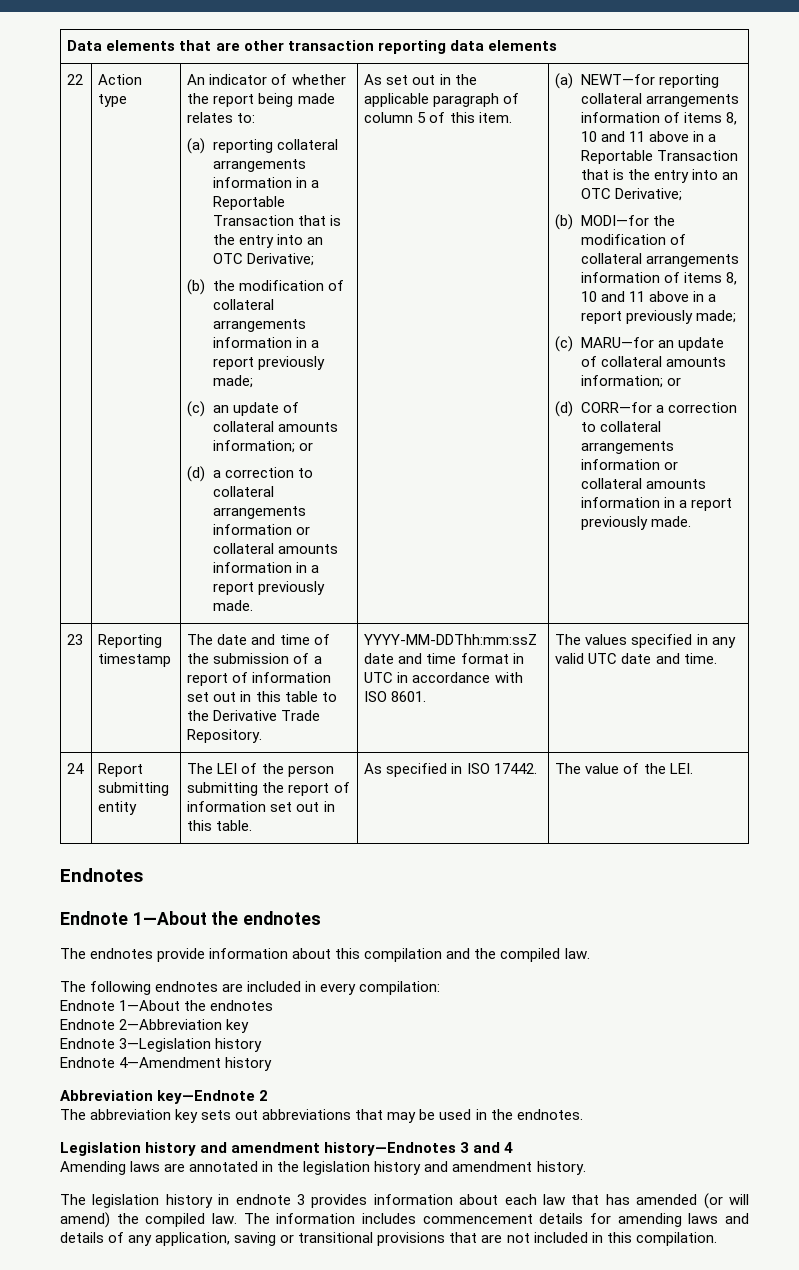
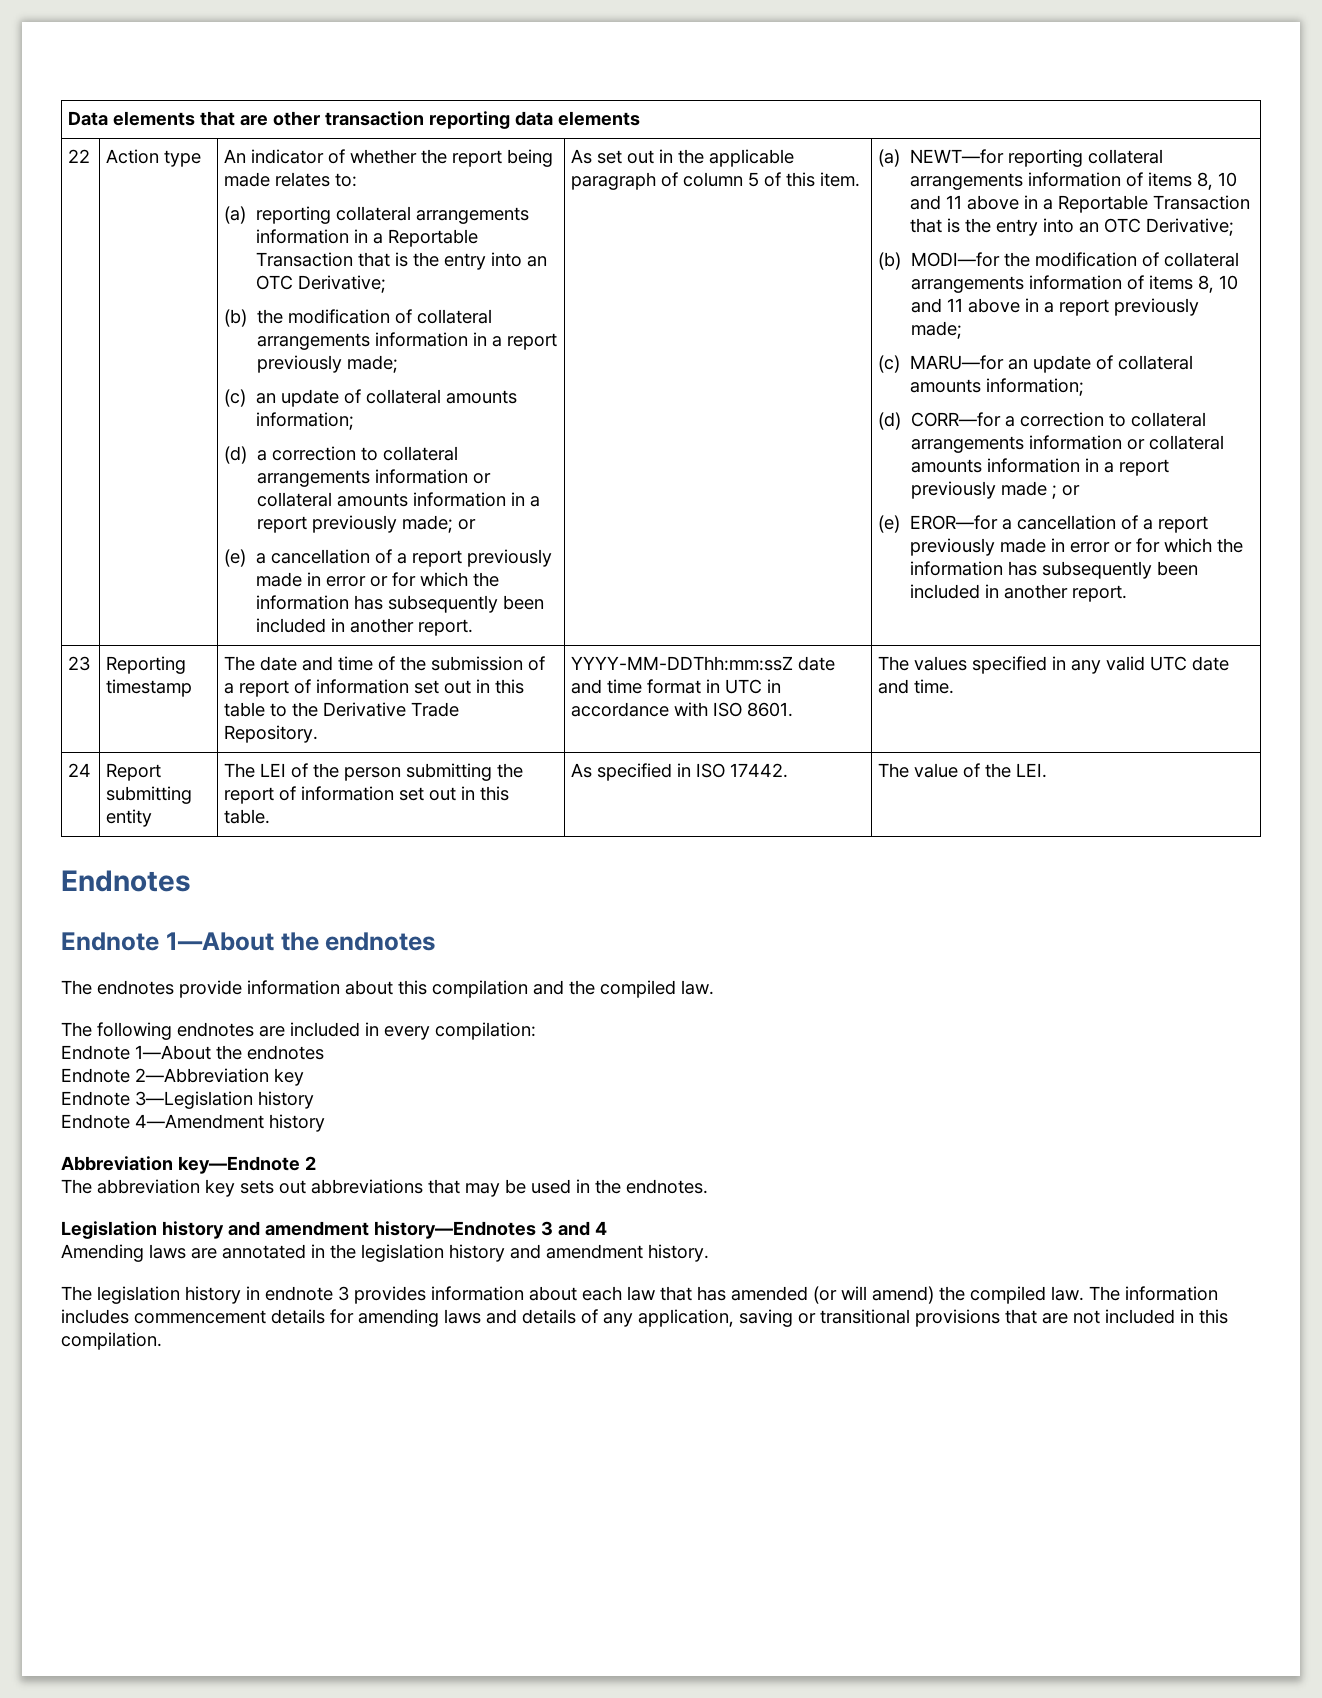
- (c) an update of collateral amounts information; or
+ (c) an update of collateral amounts information;
- (d) a correction to collateral arrangements information or collateral amounts information in a report previously made.
+ (d) a correction to collateral arrangements information or collateral amounts information in a report previously made; or
+ (e) a cancellation of a report previously made in error or for which the information has subsequently been included in another report.
- (c) MARU—for an update of collateral amounts information; or
+ (c) MARU—for an update of collateral amounts information;
- (d) CORR—for a correction to collateral arrangements information or collateral amounts information in a report previously made.
+ (d) CORR—for a correction to collateral arrangements information or collateral amounts information in a report previously made ; or
+ (e) EROR—for a cancellation of a report previously made in error or for which the information has subsequently been included in another report.

